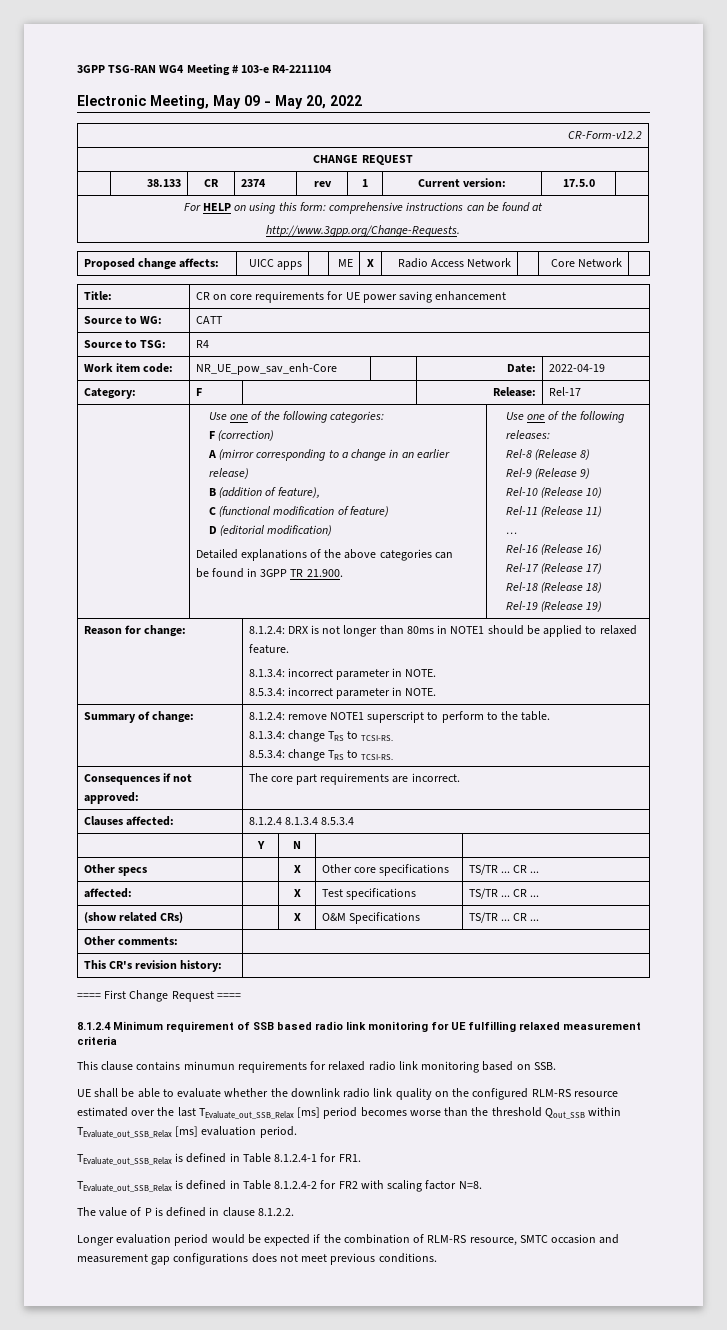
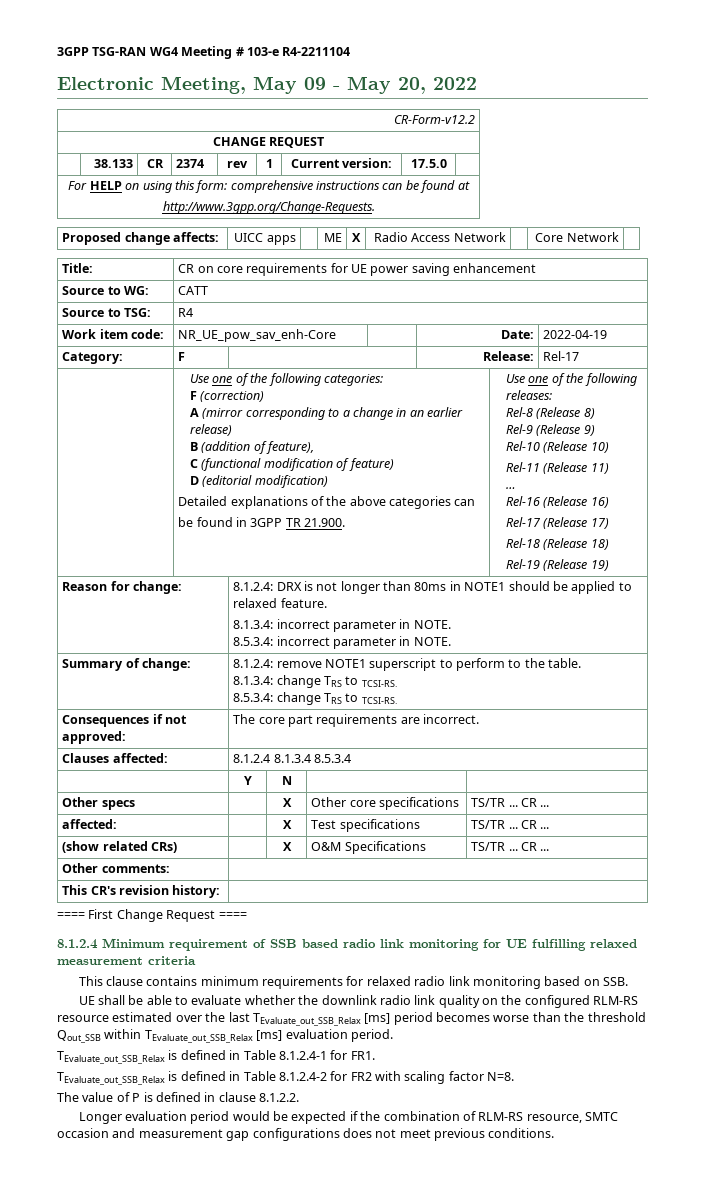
- This clause contains minumun requirements for relaxed radio link monitoring based on SSB.
+ This clause contains minimum requirements for relaxed radio link monitoring based on SSB.

